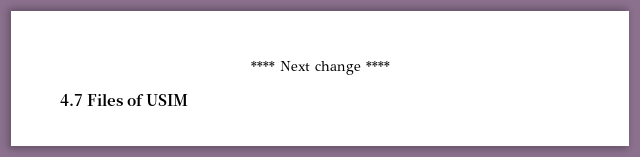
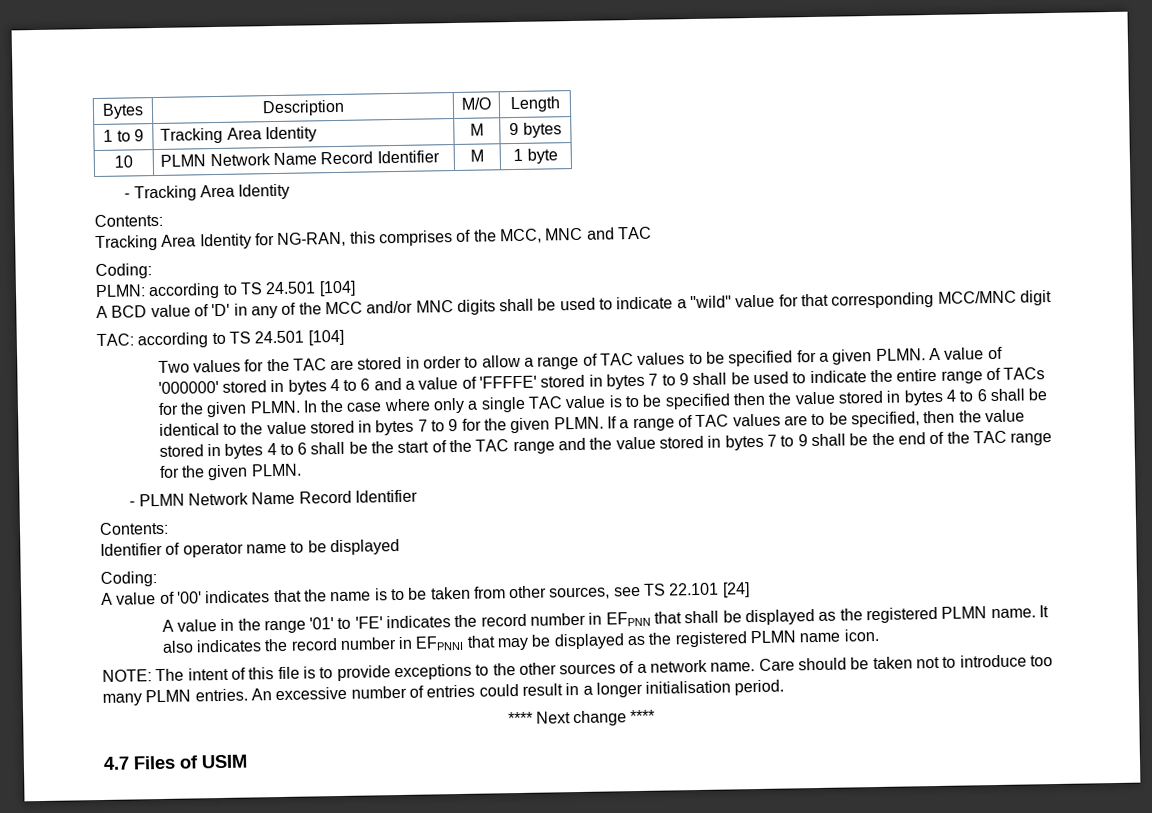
+ Bytes | Description | M/O | Length
+ 1 to 9 | Tracking Area Identity | M | 9 bytes
+ 10 | PLMN Network Name Record Identifier | M | 1 byte
+ - Tracking Area Identity
+ Contents:
+ Tracking Area Identity for NG-RAN, this comprises of the MCC, MNC and TAC
+ Coding:
+ PLMN: according to TS 24.501 [104]
+ A BCD value of 'D' in any of the MCC and/or MNC digits shall be used to indicate a "wild" value for that corresponding MCC/MNC digit
+ TAC: according to TS 24.501 [104]
+ Two values for the TAC are stored in order to allow a range of TAC values to be specified for a given PLMN. A value of '000000' stored in bytes 4 to 6 and a value of 'FFFFE' stored in bytes 7 to 9 shall be used to indicate the entire range of TACs for the given PLMN. In the case where only a single TAC value is to be specified then the value stored in bytes 4 to 6 shall be identical to the value stored in bytes 7 to 9 for the given PLMN. If a range of TAC values are to be specified, then the value stored in bytes 4 to 6 shall be the start of the TAC range and the value stored in bytes 7 to 9 shall be the end of the TAC range for the given PLMN.
+ - PLMN Network Name Record Identifier
+ Contents:
+ Identifier of operator name to be displayed
+ Coding:
+ A value of '00' indicates that the name is to be taken from other sources, see TS 22.101 [24]
+ A value in the range '01' to 'FE' indicates the record number in EFPNN that shall be displayed as the registered PLMN name. It also indicates the record number in EFPNNI that may be displayed as the registered PLMN name icon.
+ NOTE: The intent of this file is to provide exceptions to the other sources of a network name. Care should be taken not to introduce too many PLMN entries. An excessive number of entries could result in a longer initialisation period.

